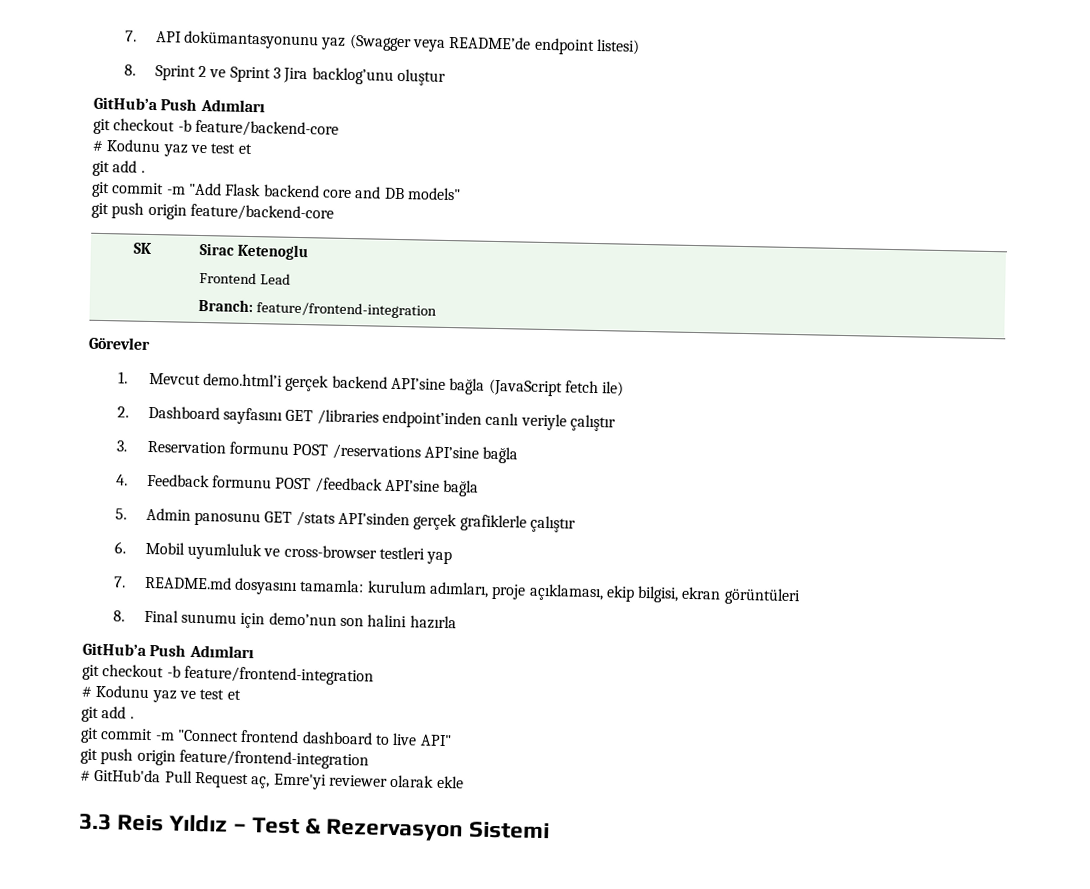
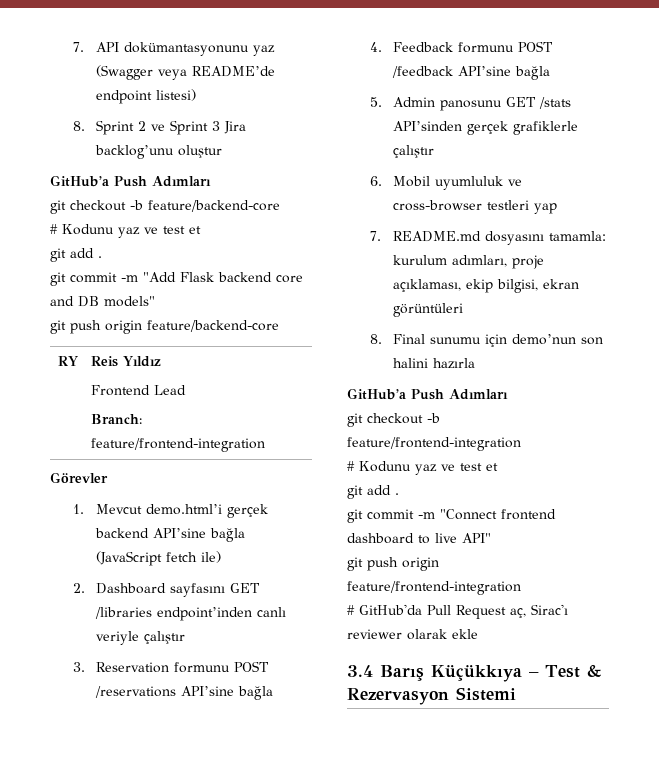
- SK | Sirac Ketenoglu
+ RY | Reis Yıldız
- # GitHub'da Pull Request aç, Emre'yi reviewer olarak ekle
+ # GitHub'da Pull Request aç, Sirac'ı reviewer olarak ekle
- 3.3 Reis Yıldız – Test & Rezervasyon Sistemi
+ 3.4 Barış Küçükkıya – Test & Rezervasyon Sistemi

